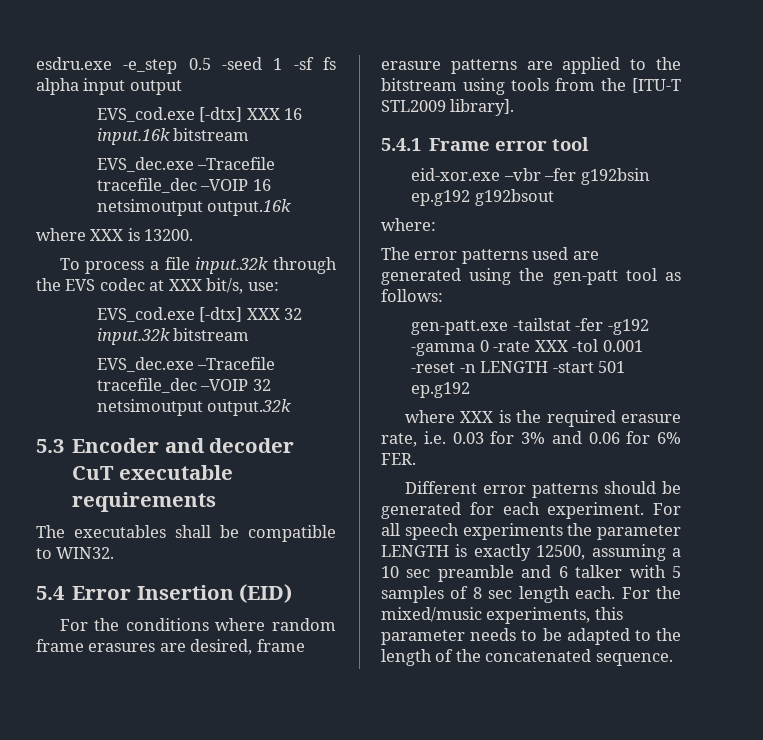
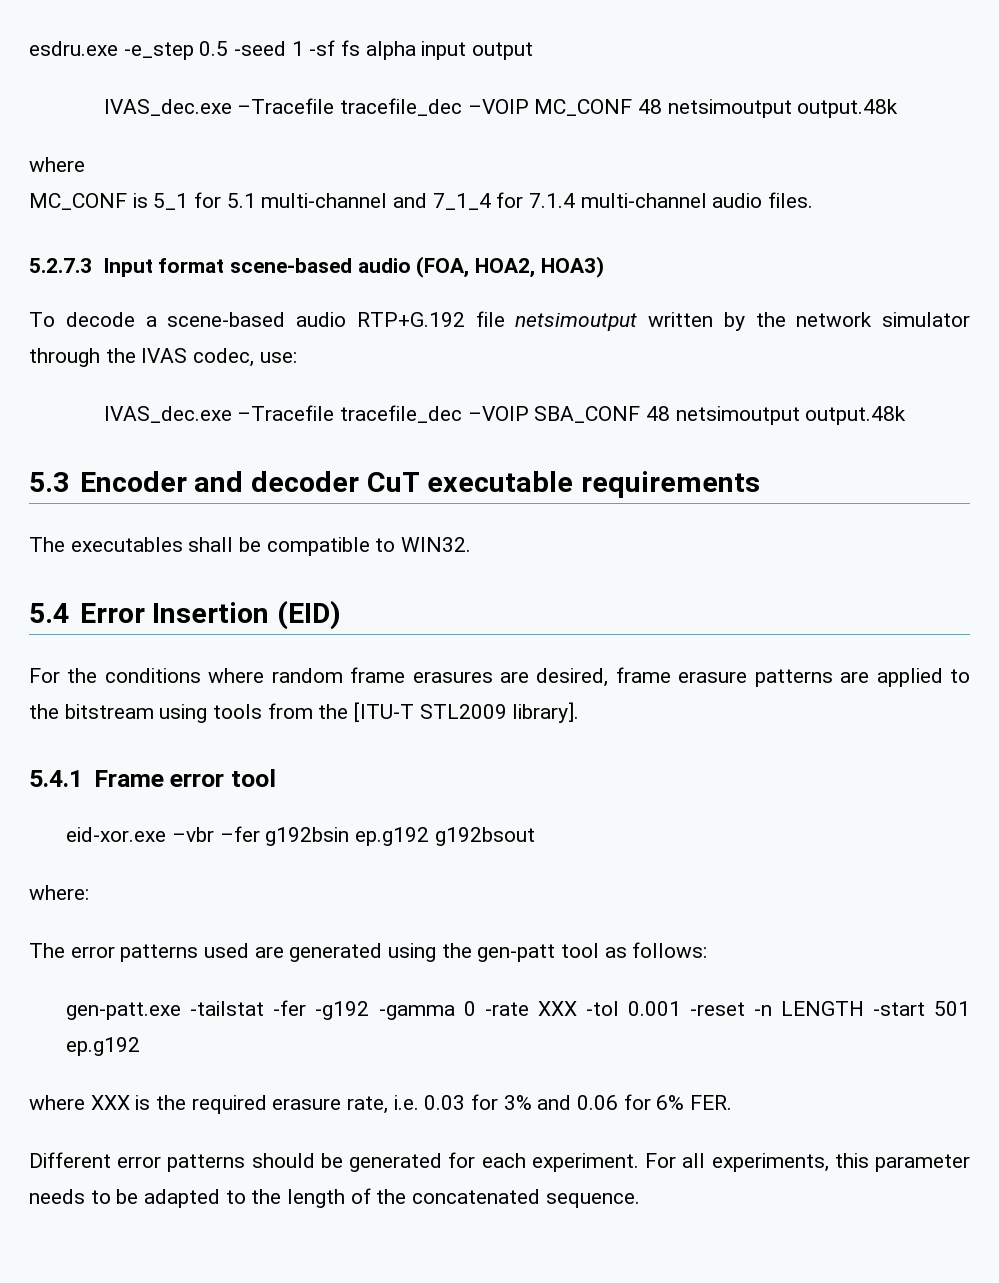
- EVS_cod.exe [-dtx] XXX 16 input.16k bitstream
- EVS_dec.exe –Tracefile tracefile_dec –VOIP 16 netsimoutput output.16k
- where XXX is 13200.
- To process a file input.32k through the EVS codec at XXX bit/s, use:
- EVS_cod.exe [-dtx] XXX 32 input.32k bitstream
- EVS_dec.exe –Tracefile tracefile_dec –VOIP 32 netsimoutput output.32k
+ IVAS_dec.exe –Tracefile tracefile_dec –VOIP MC_CONF 48 netsimoutput output.48k
+ where
+ MC_CONF is 5_1 for 5.1 multi-channel and 7_1_4 for 7.1.4 multi-channel audio files.
+ 5.2.7.3 Input format scene-based audio (FOA, HOA2, HOA3)
+ To decode a scene-based audio RTP+G.192 file netsimoutput written by the network simulator through the IVAS codec, use:
+ IVAS_dec.exe –Tracefile tracefile_dec –VOIP SBA_CONF 48 netsimoutput output.48k
- For all speech experiments the parameter LENGTH is exactly 12500, assuming a 10 sec preamble and 6 talker with 5 samples of 8 sec length each. For the mixed/music experiments, this parameter needs to be adapted to the length of the concatenated sequence.
+ For all experiments, this parameter needs to be adapted to the length of the concatenated sequence.

